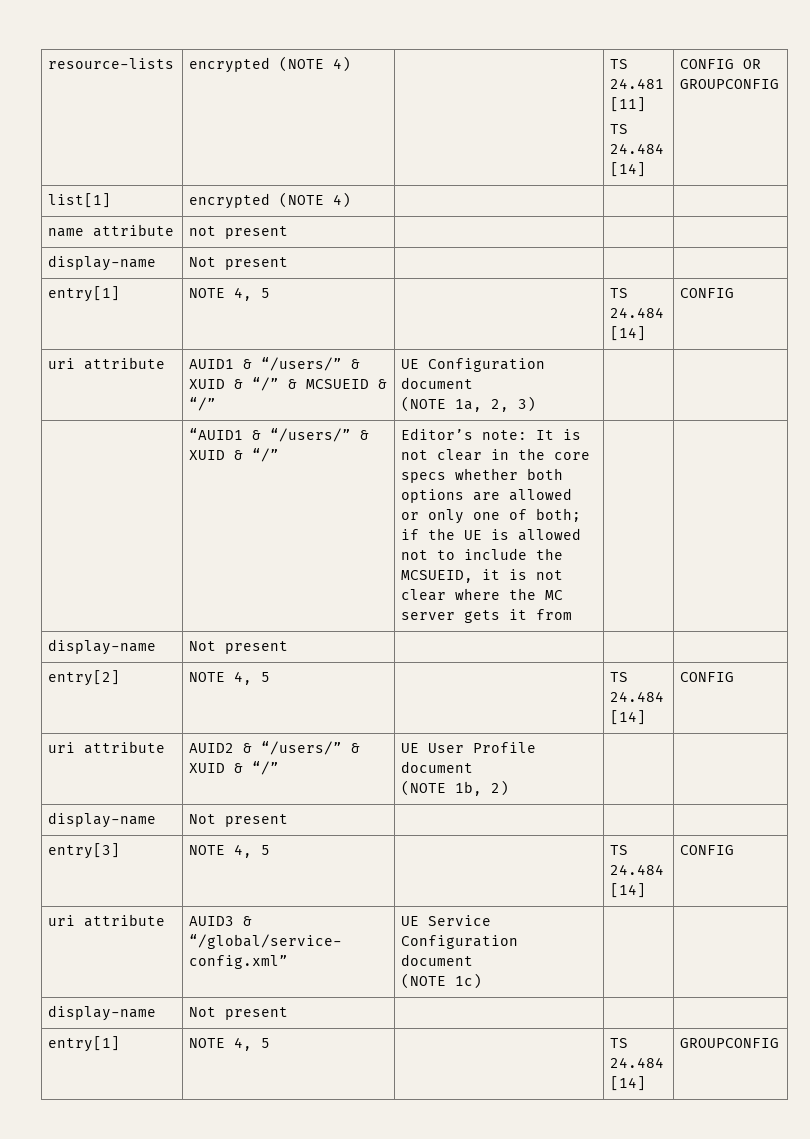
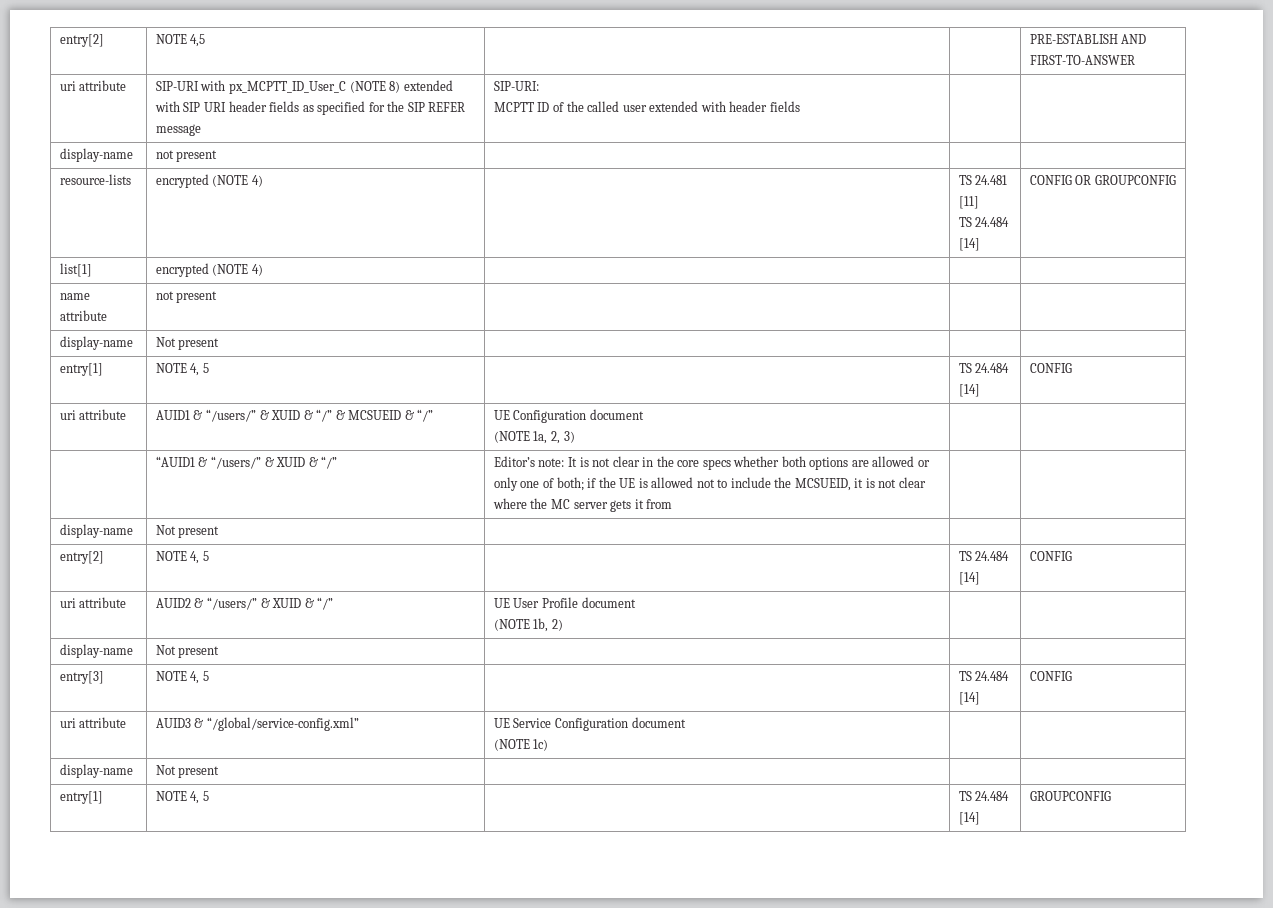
+ entry[2] | NOTE 4,5 | | | PRE-ESTABLISH AND FIRST-TO-ANSWER
+ uri attribute | SIP-URI with px_MCPTT_ID_User_C (NOTE 8) extended with SIP URI header fields as specified for the SIP REFER message | SIP-URI:
+ MCPTT ID of the called user extended with header fields | |
+ display-name | not present | | |

